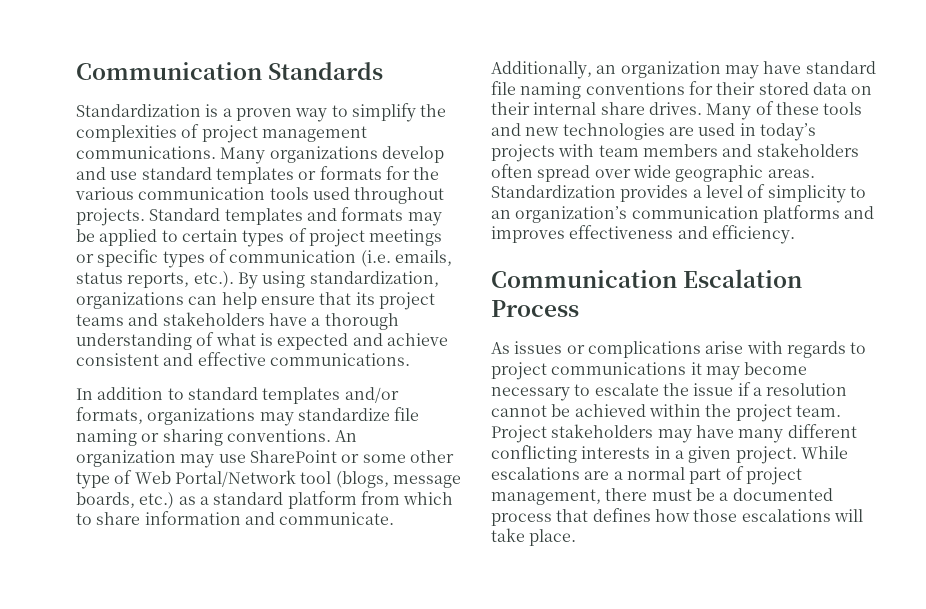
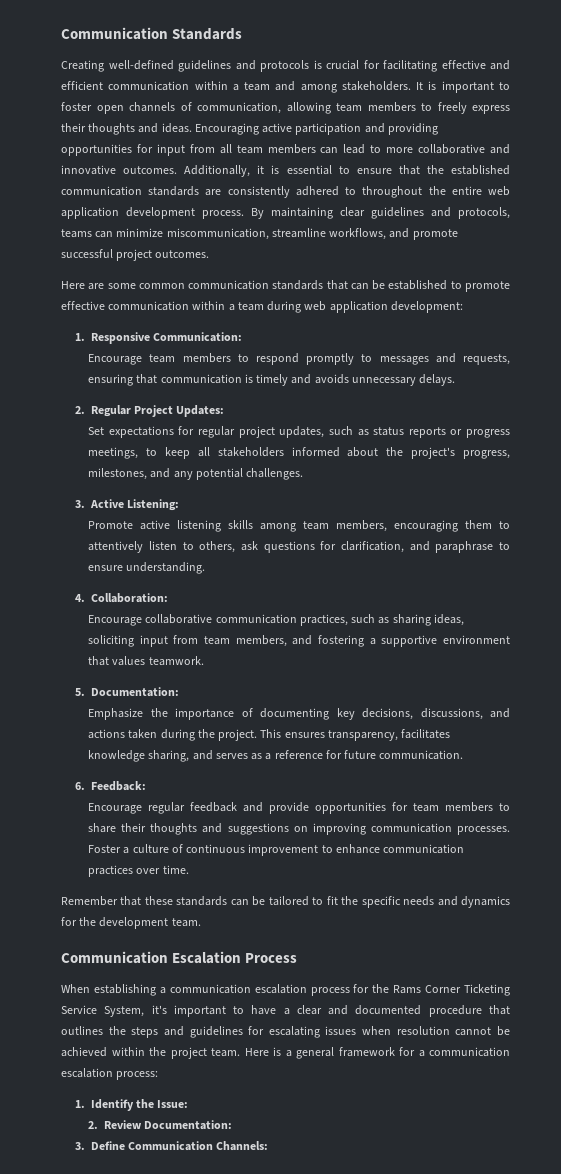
- Standardization is a proven way to simplify the complexities of project management communications. Many organizations develop and use standard templates or formats for the various communication tools used throughout projects. Standard templates and formats may be applied to certain types of project meetings or specific types of communication (i.e. emails, status reports, etc.). By using standardization, organizations can help ensure that its project teams and stakeholders have a thorough understanding of what is expected and achieve consistent and effective communications.
- In addition to standard templates and/or formats, organizations may standardize file naming or sharing conventions. An organization may use SharePoint or some other type of Web Portal/Network tool (blogs, message boards, etc.) as a standard platform from which to share information and communicate. Additionally, an organization may have standard file naming conventions for their stored data on their internal share drives. Many of these tools and new technologies are used in today’s projects with team members and stakeholders often spread over wide geographic areas. Standardization provides a level of simplicity to an organization’s communication platforms and improves effectiveness and efficiency.
+ Creating well-defined guidelines and protocols is crucial for facilitating effective and efficient communication within a team and among stakeholders. It is important to foster open channels of communication, allowing team members to freely express their thoughts and ideas. Encouraging active participation and providing opportunities for input from all team members can lead to more collaborative and innovative outcomes. Additionally, it is essential to ensure that the established communication standards are consistently adhered to throughout the entire web application development process. By maintaining clear guidelines and protocols, teams can minimize miscommunication, streamline workflows, and promote successful project outcomes.
+ Here are some common communication standards that can be established to promote effective communication within a team during web application development:
+ 1. Responsive Communication:
+ Encourage team members to respond promptly to messages and requests, ensuring that communication is timely and avoids unnecessary delays.
+ 2. Regular Project Updates:
+ Set expectations for regular project updates, such as status reports or progress meetings, to keep all stakeholders informed about the project's progress, milestones, and any potential challenges.
+ 3. Active Listening:
+ Promote active listening skills among team members, encouraging them to attentively listen to others, ask questions for clarification, and paraphrase to ensure understanding.
+ 4. Collaboration:
+ Encourage collaborative communication practices, such as sharing ideas, soliciting input from team members, and fostering a supportive environment that values teamwork.
+ 5. Documentation:
+ Emphasize the importance of documenting key decisions, discussions, and actions taken during the project. This ensures transparency, facilitates knowledge sharing, and serves as a reference for future communication.
+ 6. Feedback:
+ Encourage regular feedback and provide opportunities for team members to share their thoughts and suggestions on improving communication processes. Foster a culture of continuous improvement to enhance communication practices over time.
+ Remember that these standards can be tailored to fit the specific needs and dynamics for the development team.
  Communication Escalation Process
- As issues or complications arise with regards to project communications it may become necessary to escalate the issue if a resolution cannot be achieved within the project team.
+ When establishing a communication escalation process for the Rams Corner Ticketing Service System, it's important to have a clear and documented procedure that outlines the steps and guidelines for escalating issues when resolution cannot be achieved within the project team.
- Project stakeholders may have many different conflicting interests in a given project. While escalations are a normal part of project management, there must be a documented process that defines how those escalations will take place.
+ Here is a general framework for a communication escalation process:
+ 1. Identify the Issue:
+ 2. Review Documentation:
+ 3. Define Communication Channels:

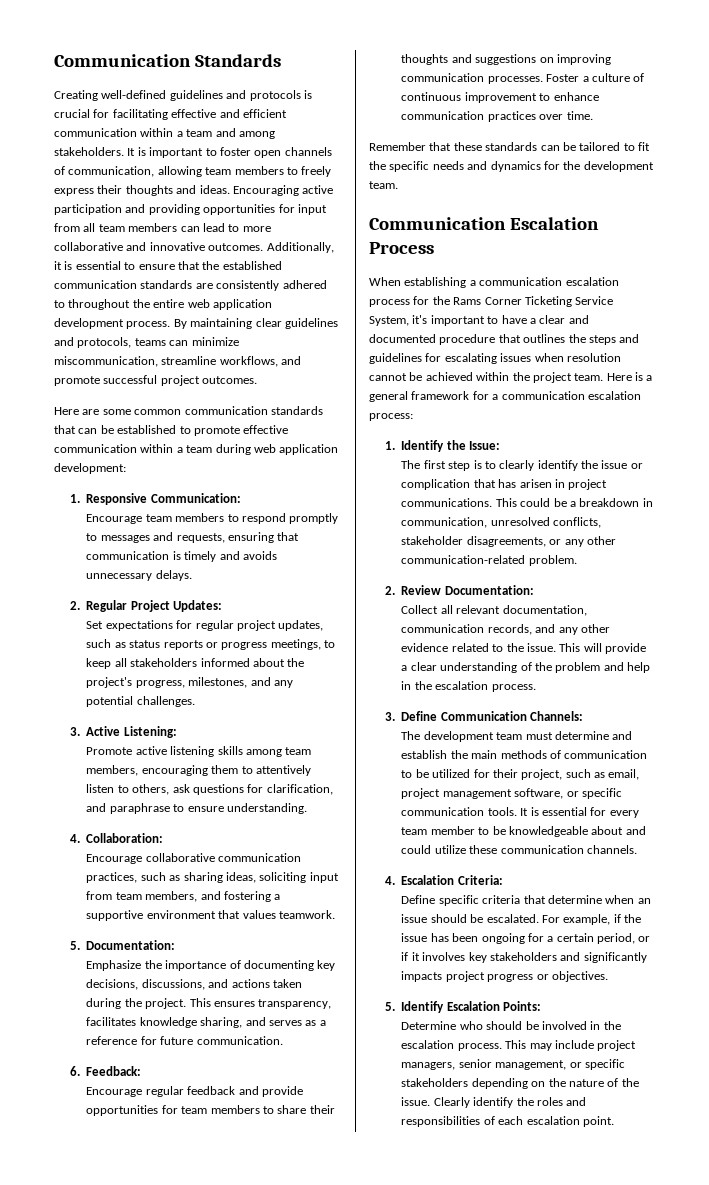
+ The first step is to clearly identify the issue or complication that has arisen in project communications. This could be a breakdown in communication, unresolved conflicts, stakeholder disagreements, or any other communication-related problem.
  2. Review Documentation:
+ Collect all relevant documentation, communication records, and any other evidence related to the issue. This will provide a clear understanding of the problem and help in the escalation process.
  3. Define Communication Channels:
+ The development team must determine and establish the main methods of communication to be utilized for their project, such as email, project management software, or specific communication tools. It is essential for every team member to be knowledgeable about and could utilize these communication channels.
+ 4. Escalation Criteria:
+ Define specific criteria that determine when an issue should be escalated. For example, if the issue has been ongoing for a certain period, or if it involves key stakeholders and significantly impacts project progress or objectives.
+ 5. Identify Escalation Points:
+ Determine who should be involved in the escalation process. This may include project managers, senior management, or specific stakeholders depending on the nature of the issue. Clearly identify the roles and responsibilities of each escalation point.

